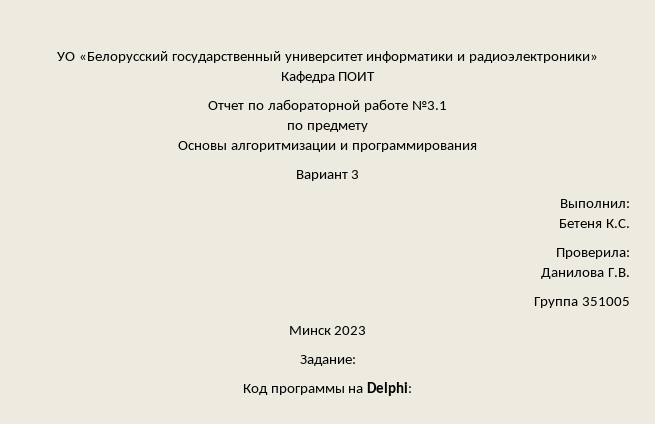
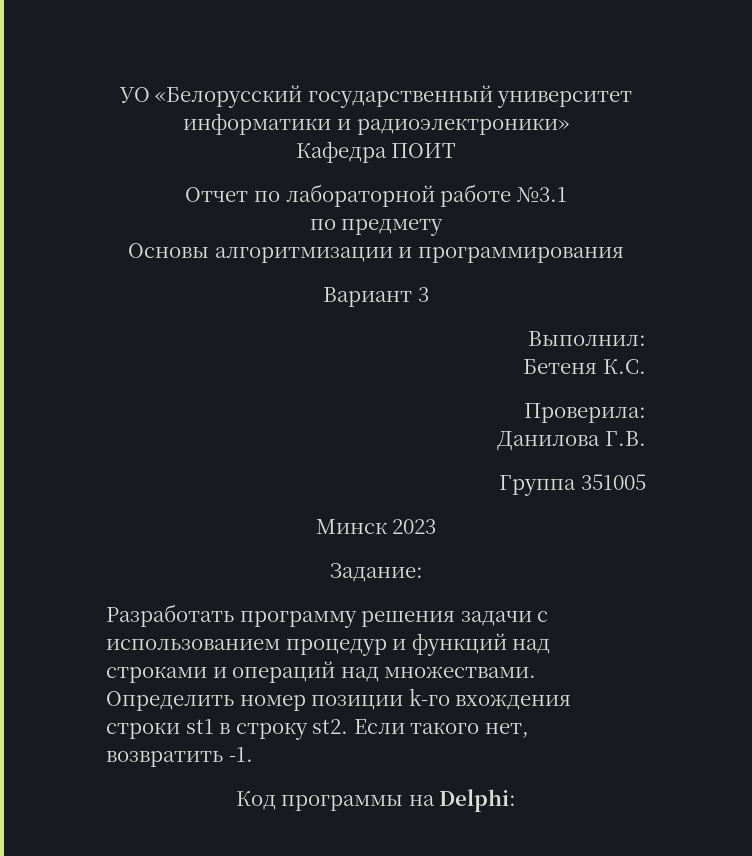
+ Разработать программу решения задачи с использованием процедур и функций над строками и операций над множествами. Определить номер позиции k-го вхождения строки st1 в строку st2. Если такого нет, возвратить -1.

